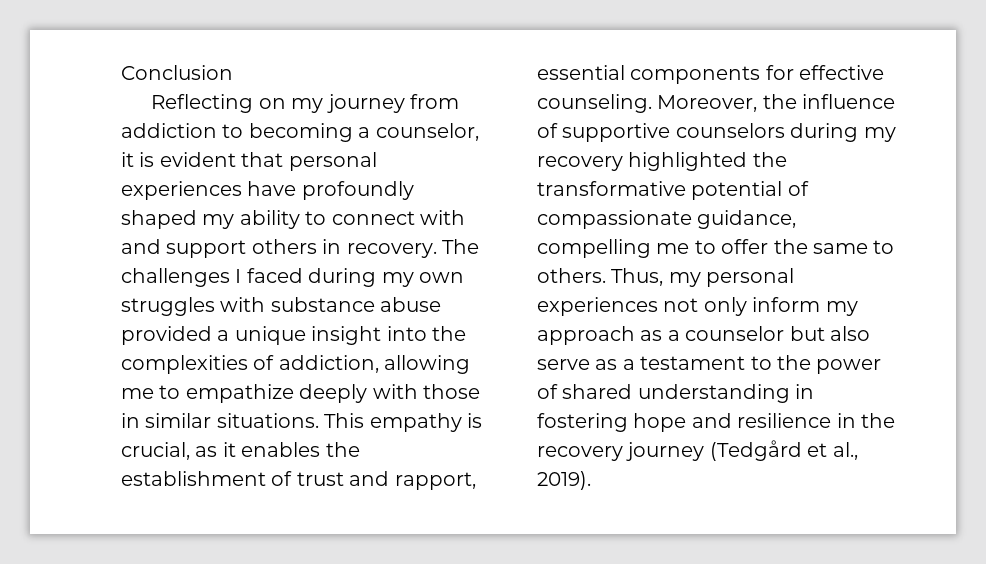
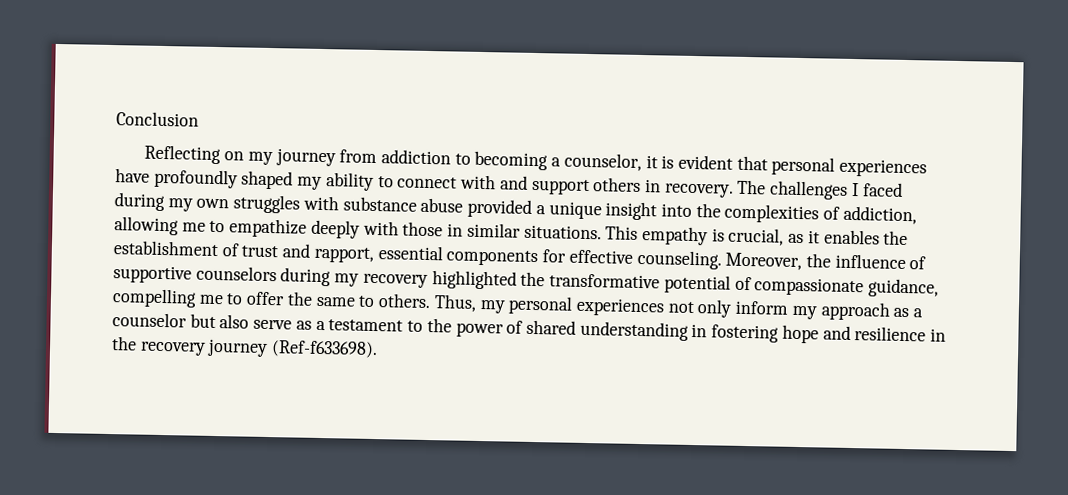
- Thus, my personal experiences not only inform my approach as a counselor but also serve as a testament to the power of shared understanding in fostering hope and resilience in the recovery journey (Tedgård et al., 2019).
+ Thus, my personal experiences not only inform my approach as a counselor but also serve as a testament to the power of shared understanding in fostering hope and resilience in the recovery journey (Ref-f633698).

